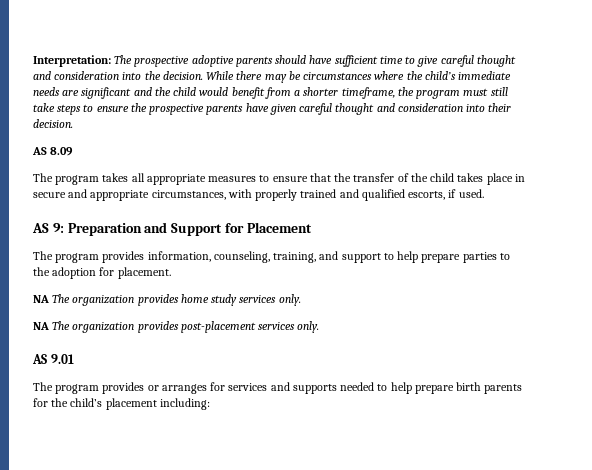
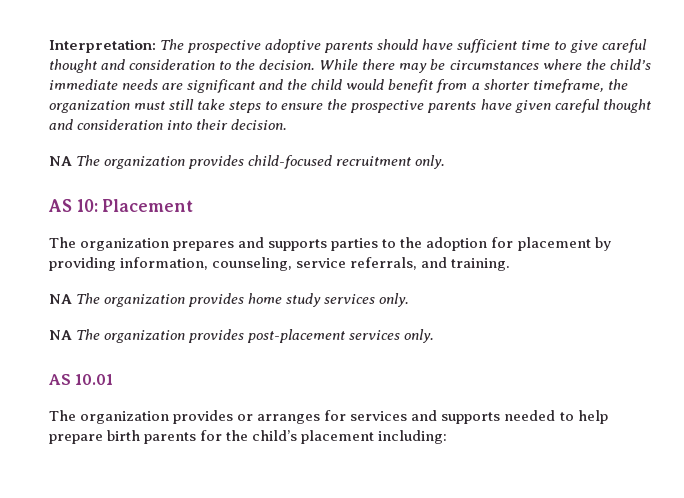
- Interpretation: The prospective adoptive parents should have sufficient time to give careful thought and consideration into the decision.
+ Interpretation: The prospective adoptive parents should have sufficient time to give careful thought and consideration to the decision.
- While there may be circumstances where the child’s immediate needs are significant and the child would benefit from a shorter timeframe, the program must still take steps to ensure the prospective parents have given careful thought and consideration into their decision.
+ While there may be circumstances where the child’s immediate needs are significant and the child would benefit from a shorter timeframe, the organization must still take steps to ensure the prospective parents have given careful thought and consideration into their decision.
- AS 8.09
- The program takes all appropriate measures to ensure that the transfer of the child takes place in secure and appropriate circumstances, with properly trained and qualified escorts, if used.
- AS 9: Preparation and Support for Placement
- The program provides information, counseling, training, and support to help prepare parties to the adoption for placement.
+ NA The organization provides child-focused recruitment only.
+ AS 10: Placement
+ The organization prepares and supports parties to the adoption for placement by providing information, counseling, service referrals, and training.
- AS 9.01
- The program provides or arranges for services and supports needed to help prepare birth parents for the child’s placement including:
+ AS 10.01
+ The organization provides or arranges for services and supports needed to help prepare birth parents for the child’s placement including:

